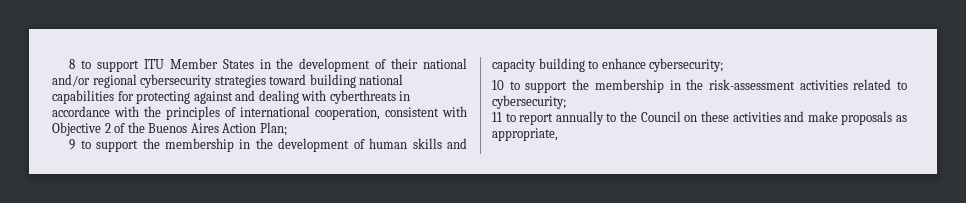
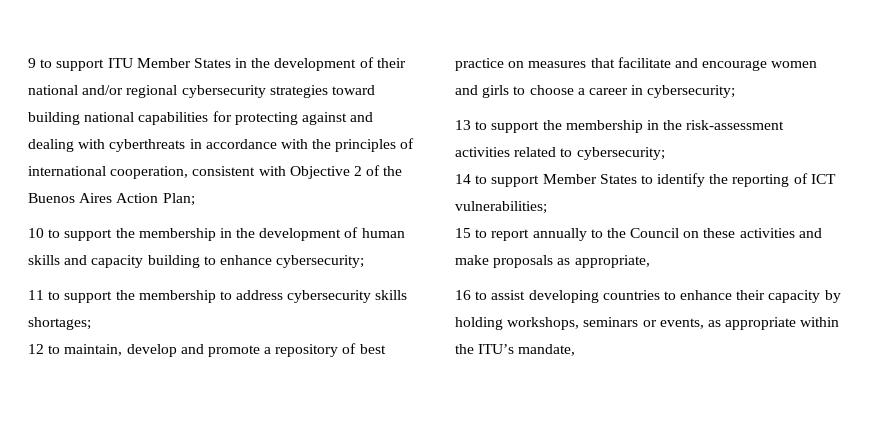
- 8 to support ITU Member States in the development of their national and/or regional cybersecurity strategies toward building national capabilities for protecting against and dealing with cyberthreats in accordance with the principles of international cooperation, consistent with Objective 2 of the Buenos Aires Action Plan;
+ 9 to support ITU Member States in the development of their national and/or regional cybersecurity strategies toward building national capabilities for protecting against and dealing with cyberthreats in accordance with the principles of international cooperation, consistent with Objective 2 of the Buenos Aires Action Plan;
- 9 to support the membership in the development of human skills and capacity building to enhance cybersecurity;
+ 10 to support the membership in the development of human skills and capacity building to enhance cybersecurity;
- 10 to support the membership in the risk-assessment activities related to cybersecurity;
+ 11 to support the membership to address cybersecurity skills shortages;
+ 12 to maintain, develop and promote a repository of best practice on measures that facilitate and encourage women and girls to choose a career in cybersecurity;
+ 13 to support the membership in the risk-assessment activities related to cybersecurity;
- 11 to report annually to the Council on these activities and make proposals as appropriate,
+ 14 to support Member States to identify the reporting of ICT vulnerabilities;
+ 15 to report annually to the Council on these activities and make proposals as appropriate,
+ 16 to assist developing countries to enhance their capacity by holding workshops, seminars or events, as appropriate within the ITU’s mandate,

